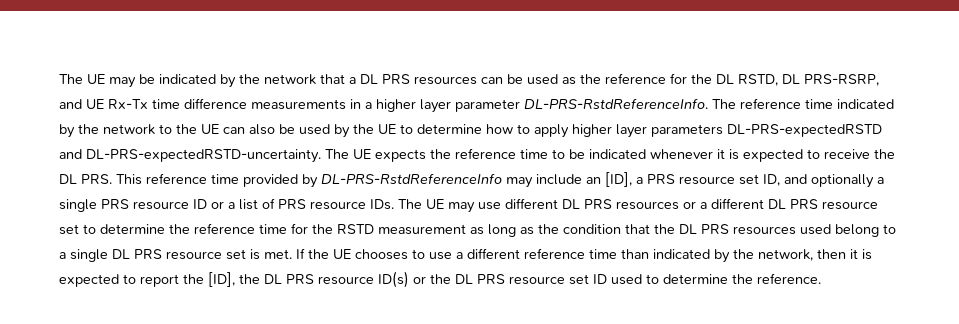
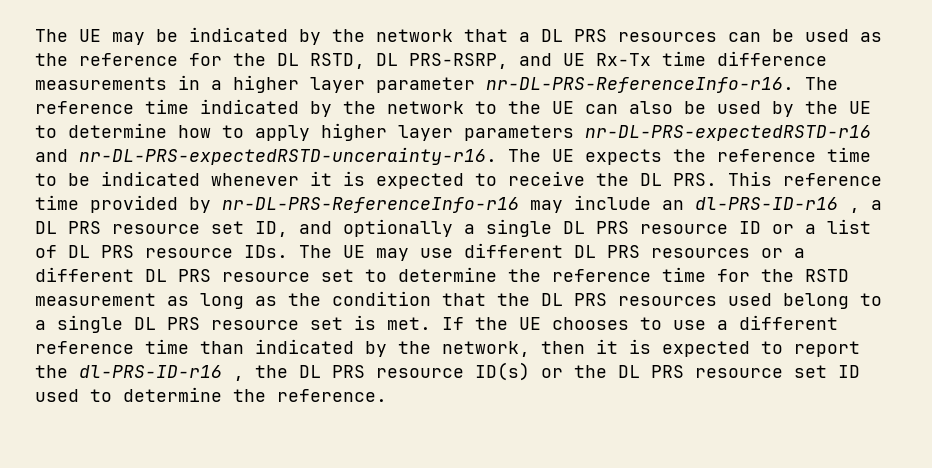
- The UE may be indicated by the network that a DL PRS resources can be used as the reference for the DL RSTD, DL PRS-RSRP, and UE Rx-Tx time difference measurements in a higher layer parameter DL-PRS-RstdReferenceInfo.
+ The UE may be indicated by the network that a DL PRS resources can be used as the reference for the DL RSTD, DL PRS-RSRP, and UE Rx-Tx time difference measurements in a higher layer parameter nr-DL-PRS-ReferenceInfo-r16.
- The reference time indicated by the network to the UE can also be used by the UE to determine how to apply higher layer parameters DL-PRS-expectedRSTD and DL-PRS-expectedRSTD-uncertainty.
+ The reference time indicated by the network to the UE can also be used by the UE to determine how to apply higher layer parameters nr-DL-PRS-expectedRSTD-r16 and nr-DL-PRS-expectedRSTD-uncerainty-r16.
- The UE expects the reference time to be indicated whenever it is expected to receive the DL PRS. This reference time provided by DL-PRS-RstdReferenceInfo may include an [ID], a PRS resource set ID, and optionally a single PRS resource ID or a list of PRS resource IDs. The UE may use different DL PRS resources or a different DL PRS resource set to determine the reference time for the RSTD measurement as long as the condition that the DL PRS resources used belong to a single DL PRS resource set is met.
+ The UE expects the reference time to be indicated whenever it is expected to receive the DL PRS. This reference time provided by nr-DL-PRS-ReferenceInfo-r16 may include an dl-PRS-ID-r16 , a DL PRS resource set ID, and optionally a single DL PRS resource ID or a list of DL PRS resource IDs. The UE may use different DL PRS resources or a different DL PRS resource set to determine the reference time for the RSTD measurement as long as the condition that the DL PRS resources used belong to a single DL PRS resource set is met.
- If the UE chooses to use a different reference time than indicated by the network, then it is expected to report the [ID], the DL PRS resource ID(s) or the DL PRS resource set ID used to determine the reference.
+ If the UE chooses to use a different reference time than indicated by the network, then it is expected to report the dl-PRS-ID-r16 , the DL PRS resource ID(s) or the DL PRS resource set ID used to determine the reference.

